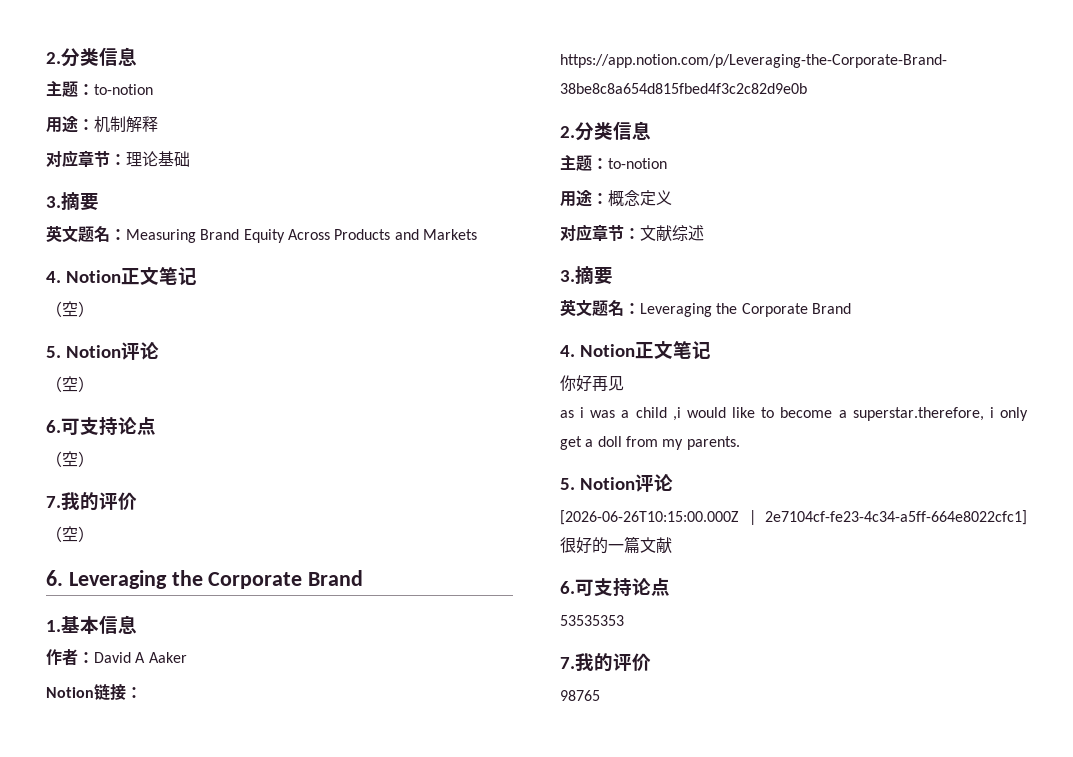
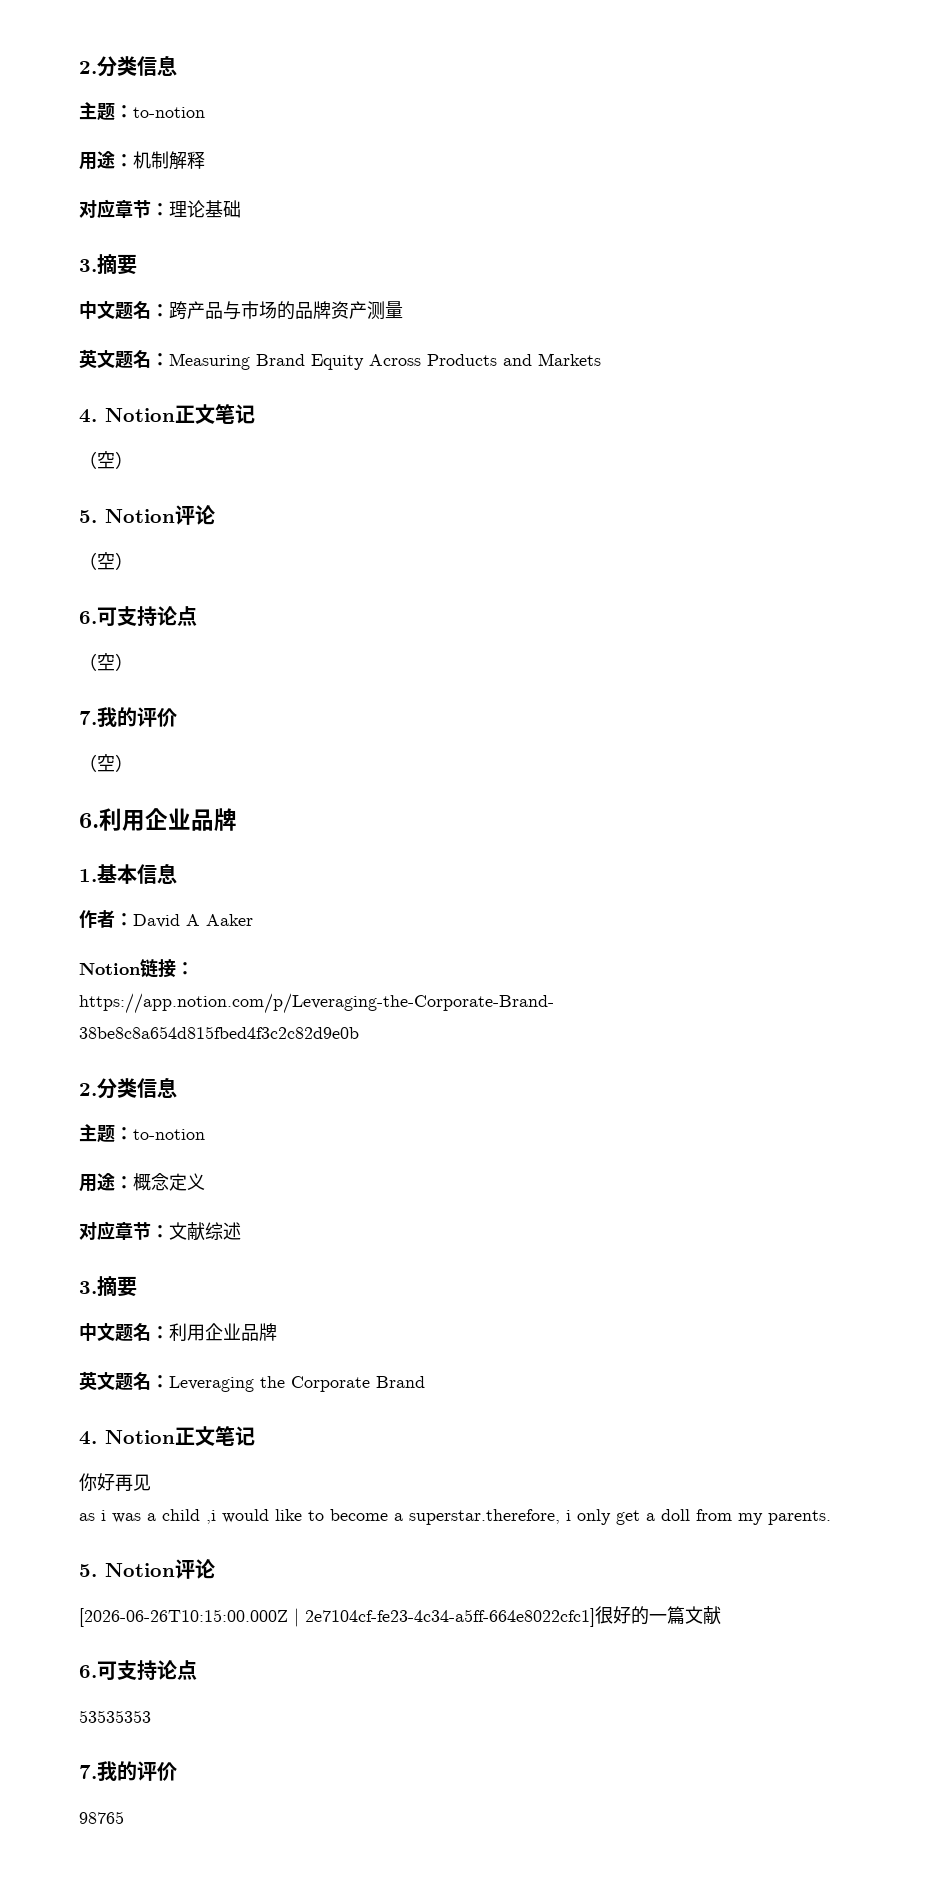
+ 中文题名：跨产品与市场的品牌资产测量
- 6. Leveraging the Corporate Brand
+ 6.利用企业品牌
+ 中文题名：利用企业品牌

